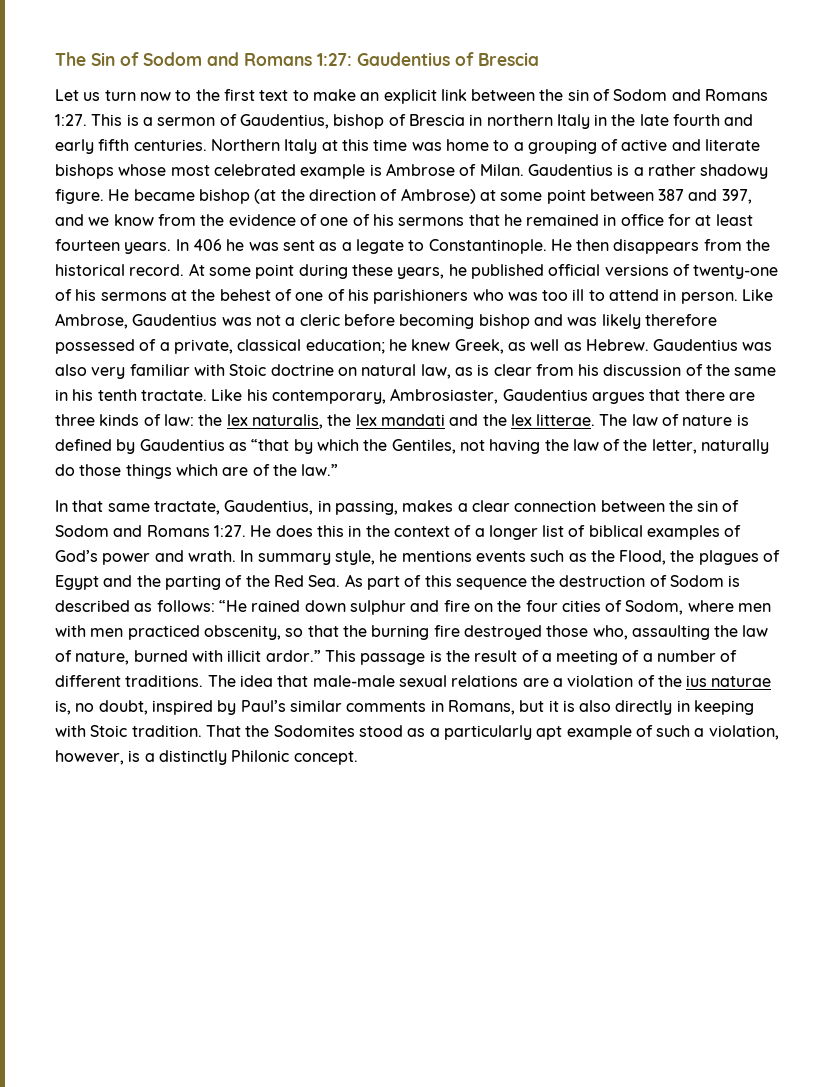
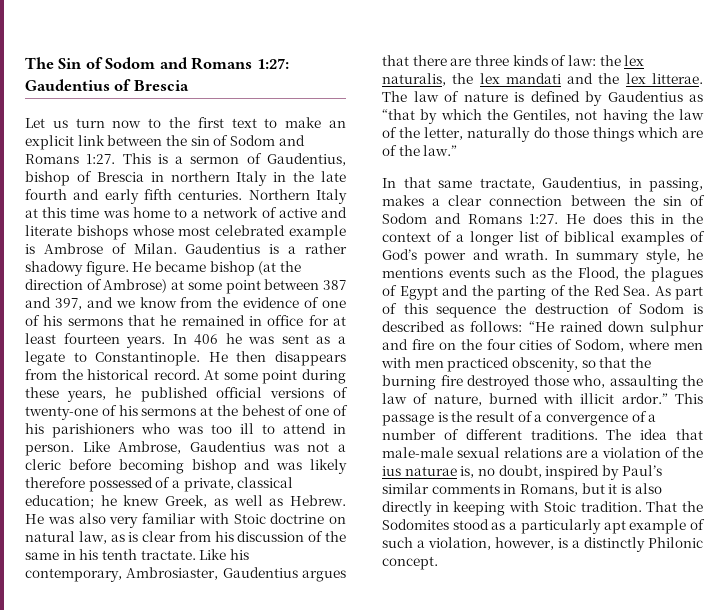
- Northern Italy at this time was home to a grouping of active and literate bishops whose most celebrated example is Ambrose of Milan.
+ Northern Italy at this time was home to a network of active and literate bishops whose most celebrated example is Ambrose of Milan.
- Gaudentius was also very familiar with Stoic doctrine on natural law, as is clear from his discussion of the same in his tenth tractate.
+ He was also very familiar with Stoic doctrine on natural law, as is clear from his discussion of the same in his tenth tractate.
- This passage is the result of a meeting of a number of different traditions.
+ This passage is the result of a convergence of a number of different traditions.

